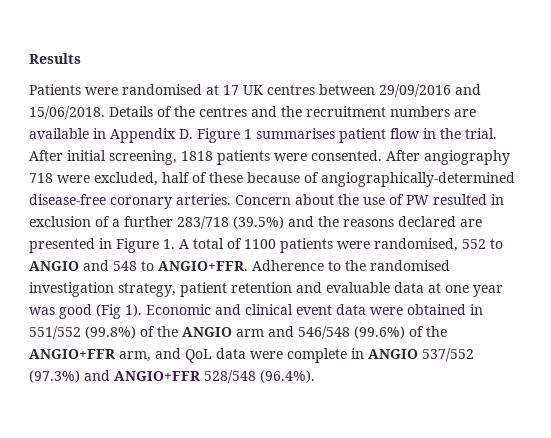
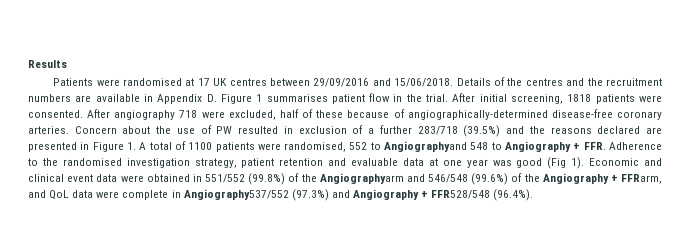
- Concern about the use of PW resulted in exclusion of a further 283/718 (39.5%) and the reasons declared are presented in Figure 1. A total of 1100 patients were randomised, 552 to ANGIO and 548 to ANGIO+FFR. Adherence to the randomised investigation strategy, patient retention and evaluable data at one year was good (Fig 1).
+ Concern about the use of PW resulted in exclusion of a further 283/718 (39.5%) and the reasons declared are presented in Figure 1. A total of 1100 patients were randomised, 552 to Angiographyand 548 to Angiography + FFR. Adherence to the randomised investigation strategy, patient retention and evaluable data at one year was good (Fig 1).
- Economic and clinical event data were obtained in 551/552 (99.8%) of the ANGIO arm and 546/548 (99.6%) of the ANGIO+FFR arm, and QoL data were complete in ANGIO 537/552 (97.3%) and ANGIO+FFR 528/548 (96.4%).
+ Economic and clinical event data were obtained in 551/552 (99.8%) of the Angiographyarm and 546/548 (99.6%) of the Angiography + FFRarm, and QoL data were complete in Angiography537/552 (97.3%) and Angiography + FFR528/548 (96.4%).

